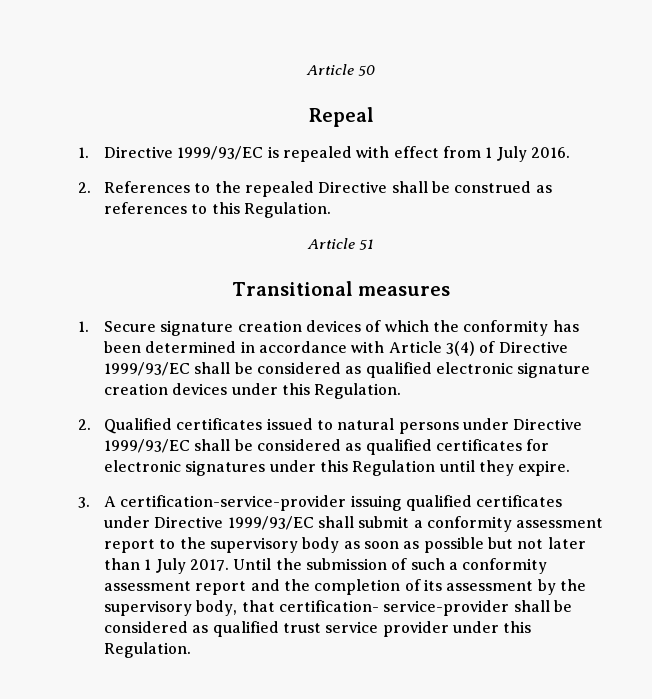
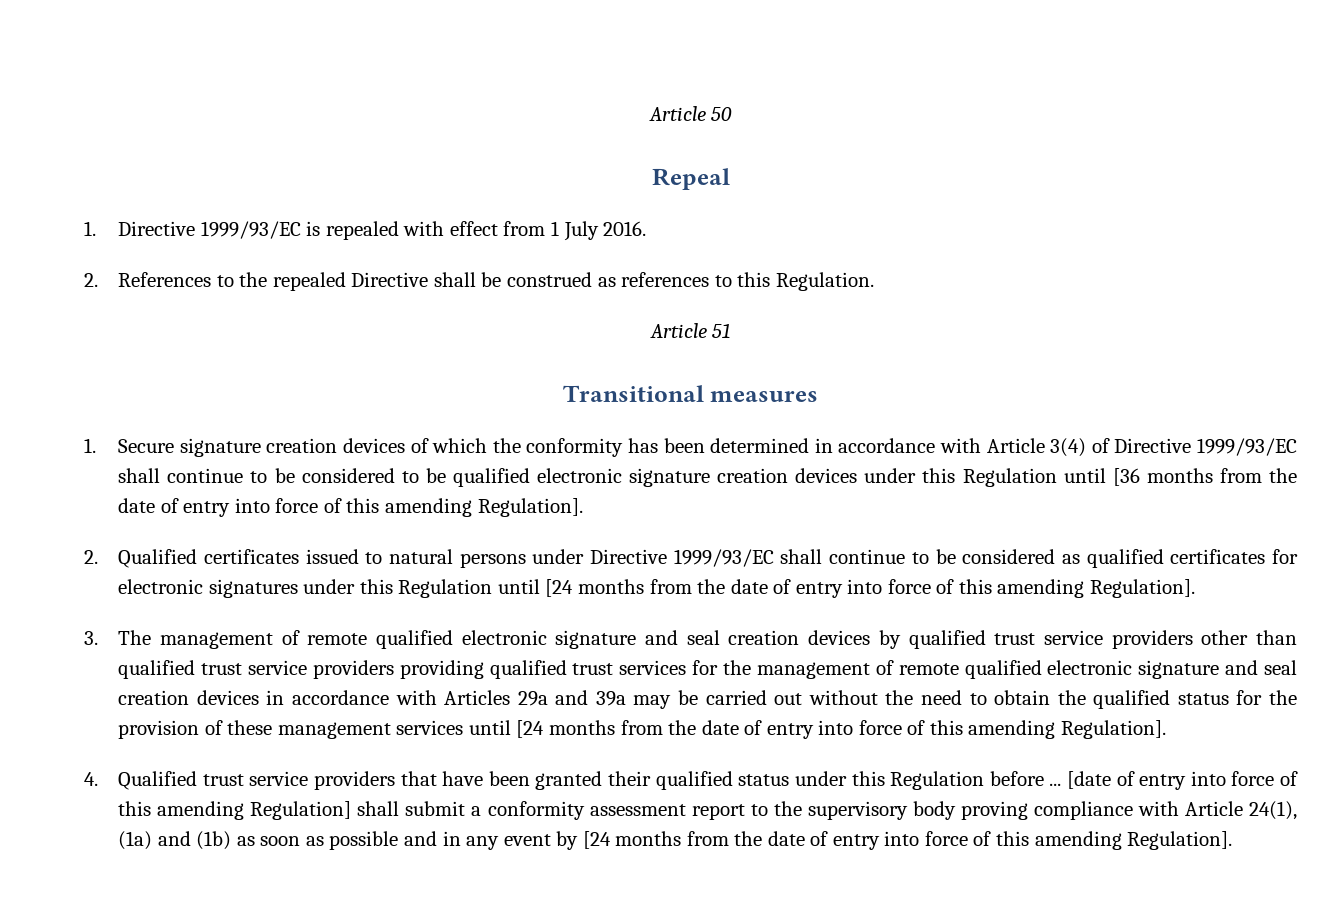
- 1. Secure signature creation devices of which the conformity has been determined in accordance with Article 3(4) of Directive 1999/93/EC shall be considered as qualified electronic signature creation devices under this Regulation.
+ 1. Secure signature creation devices of which the conformity has been determined in accordance with Article 3(4) of Directive 1999/93/EC shall continue to be considered to be qualified electronic signature creation devices under this Regulation until [36 months from the date of entry into force of this amending Regulation].
- 2. Qualified certificates issued to natural persons under Directive 1999/93/EC shall be considered as qualified certificates for electronic signatures under this Regulation until they expire.
- 3. A certification-service-provider issuing qualified certificates under Directive 1999/93/EC shall submit a conformity assessment report to the supervisory body as soon as possible but not later than 1 July 2017. Until the submission of such a conformity assessment report and the completion of its assessment by the supervisory body, that certification- service-provider shall be considered as qualified trust service provider under this Regulation.
+ 2. Qualified certificates issued to natural persons under Directive 1999/93/EC shall continue to be considered as qualified certificates for electronic signatures under this Regulation until [24 months from the date of entry into force of this amending Regulation].
+ 3. The management of remote qualified electronic signature and seal creation devices by qualified trust service providers other than qualified trust service providers providing qualified trust services for the management of remote qualified electronic signature and seal creation devices in accordance with Articles 29a and 39a may be carried out without the need to obtain the qualified status for the provision of these management services until [24 months from the date of entry into force of this amending Regulation].
+ 4. Qualified trust service providers that have been granted their qualified status under this Regulation before ... [date of entry into force of this amending Regulation] shall submit a conformity assessment report to the supervisory body proving compliance with Article 24(1), (1a) and (1b) as soon as possible and in any event by [24 months from the date of entry into force of this amending Regulation].

